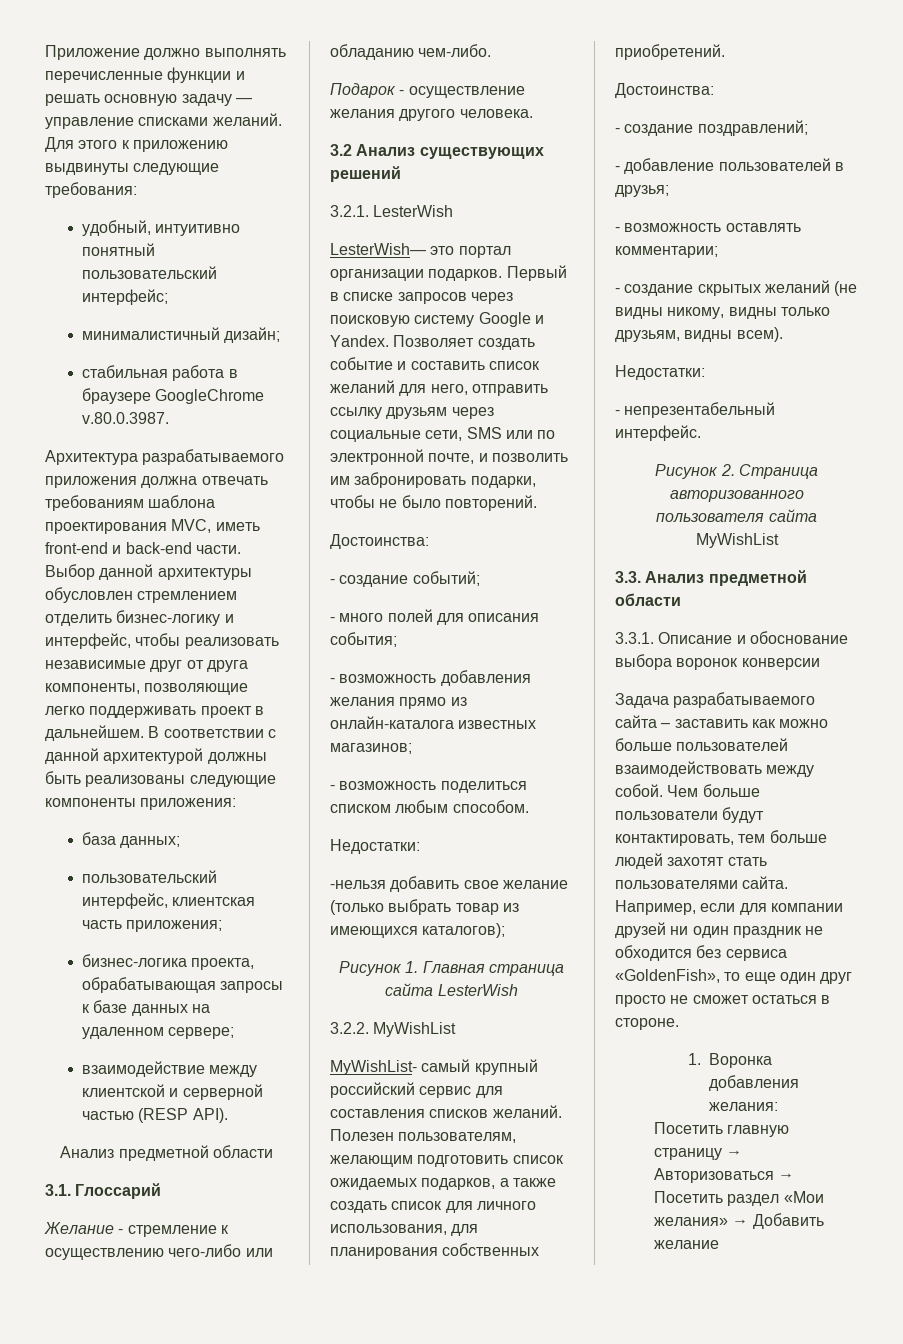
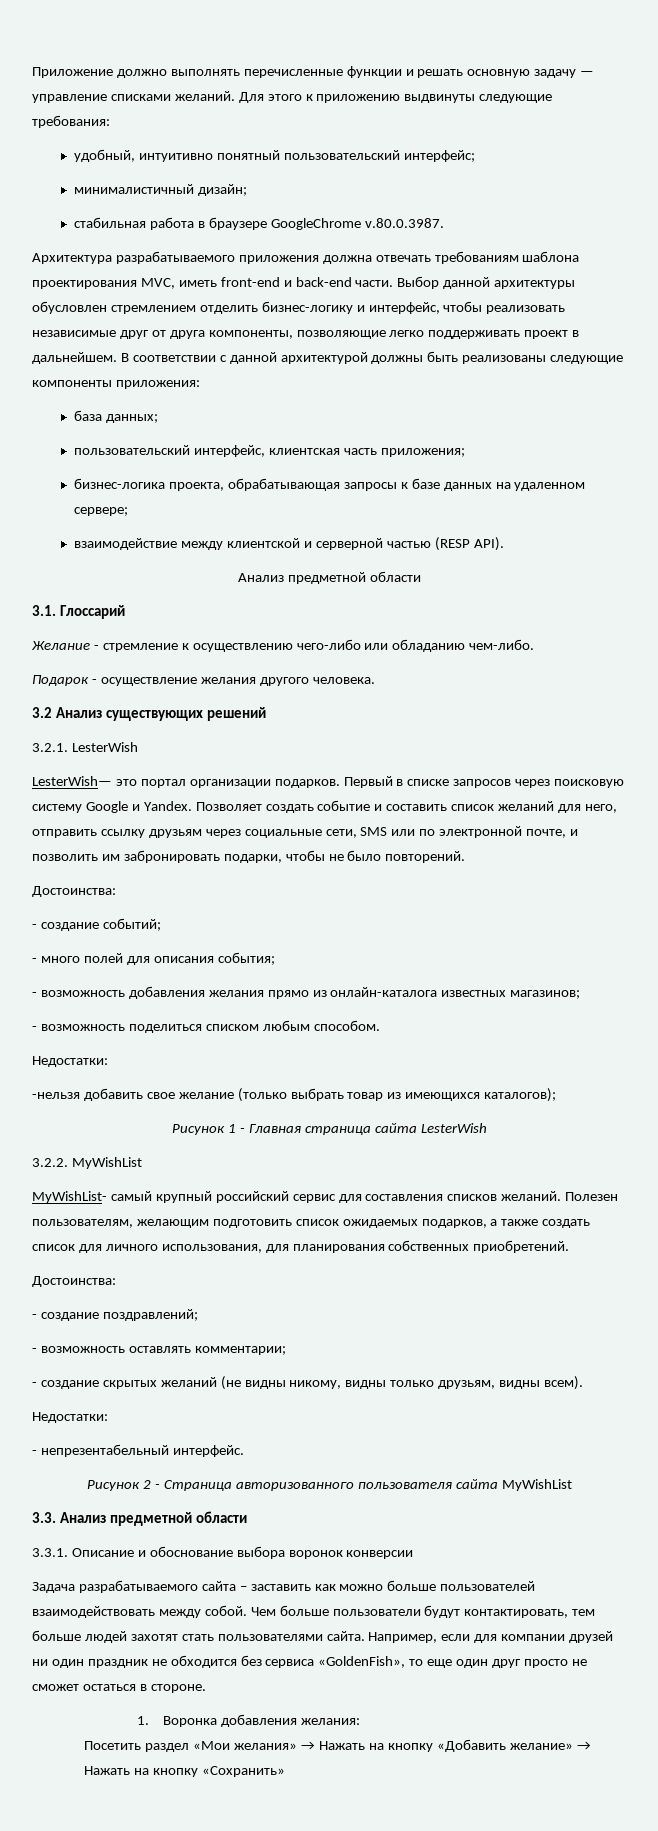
- Рисунок 1. Главная страница сайта LesterWish
+ Рисунок 1 - Главная страница сайта LesterWish
- - добавление пользователей в друзья;
- Рисунок 2. Страница авторизованного пользователя сайта MyWishList
+ Рисунок 2 - Страница авторизованного пользователя сайта MyWishList
- Посетить главную страницу → Авторизоваться → Посетить раздел «Мои желания» → Добавить желание
+ Посетить раздел «Мои желания» → Нажать на кнопку «Добавить желание» → Нажать на кнопку «Сохранить»

